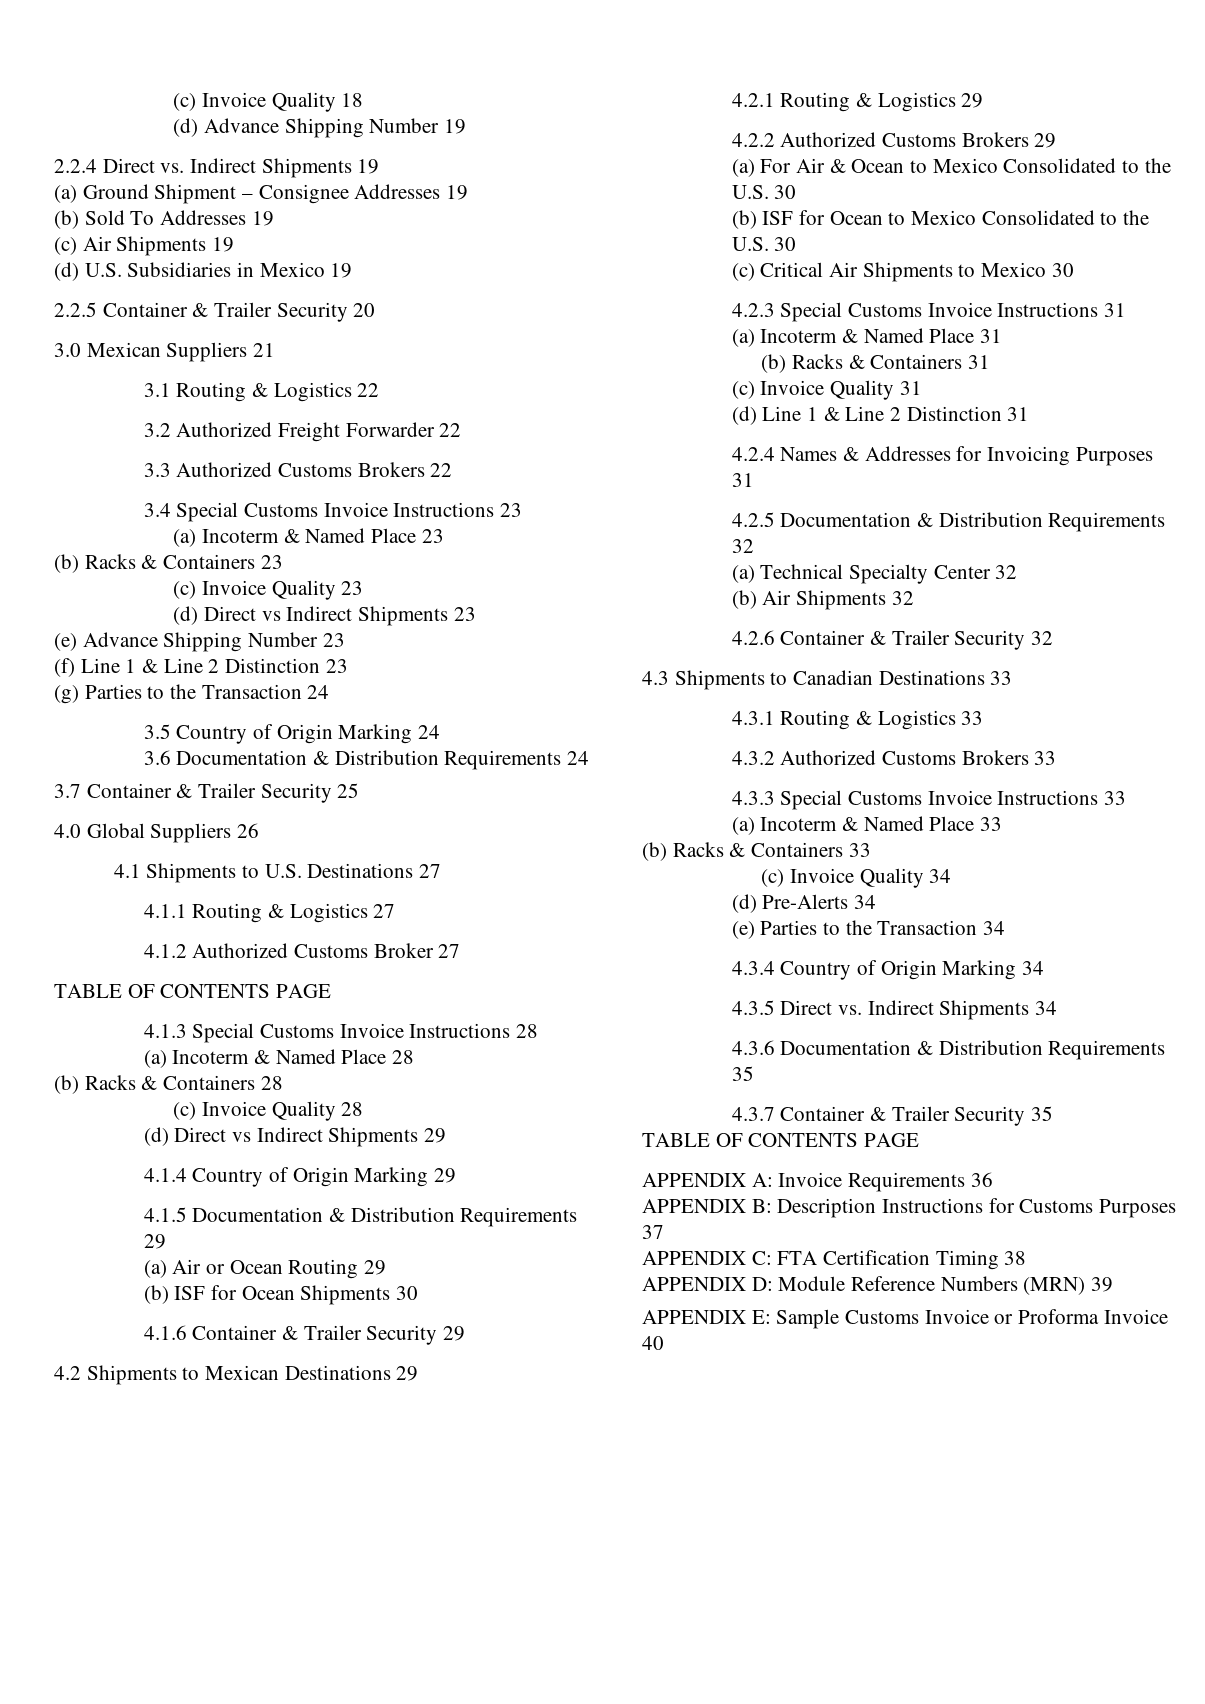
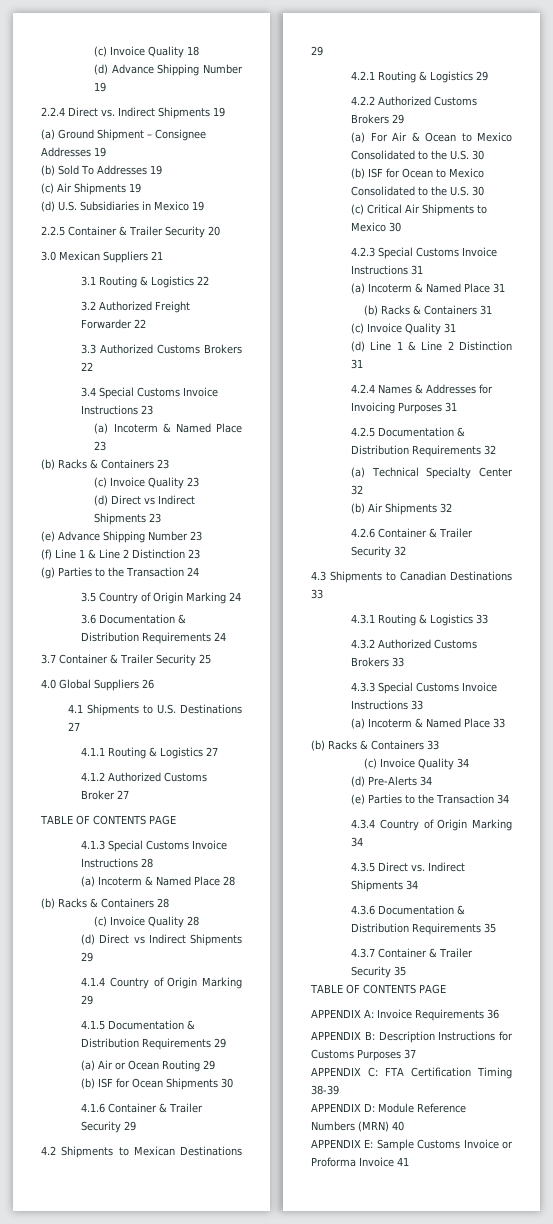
- APPENDIX C: FTA Certification Timing 38
+ APPENDIX C: FTA Certification Timing 38-39
- APPENDIX D: Module Reference Numbers (MRN) 39
+ APPENDIX D: Module Reference Numbers (MRN) 40
- APPENDIX E: Sample Customs Invoice or Proforma Invoice 40
+ APPENDIX E: Sample Customs Invoice or Proforma Invoice 41

